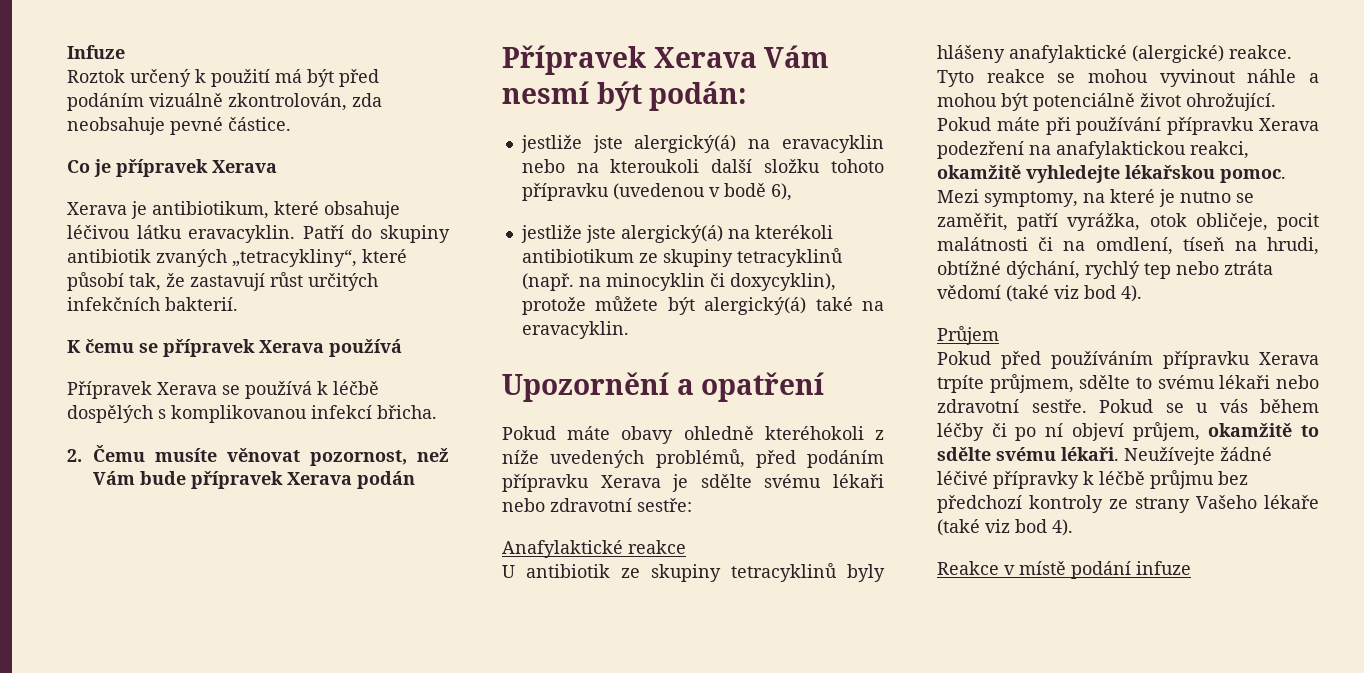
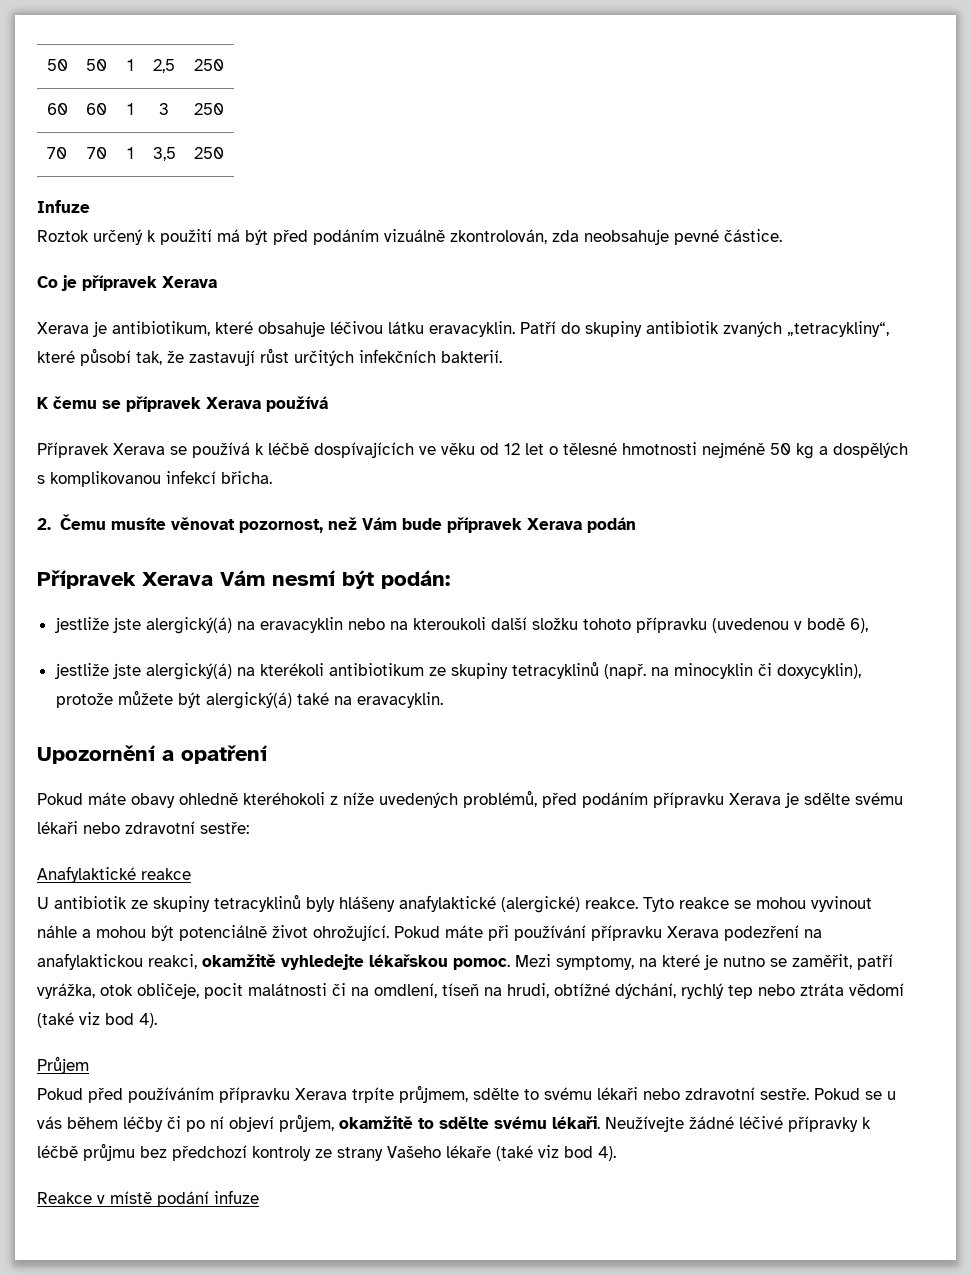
+ 50 | 50 | 1 | 2,5 | 250
+ 60 | 60 | 1 | 3 | 250
+ 70 | 70 | 1 | 3,5 | 250
- Přípravek Xerava se používá k léčbě dospělých s komplikovanou infekcí břicha.
+ Přípravek Xerava se používá k léčbě dospívajících ve věku od 12 let o tělesné hmotnosti nejméně 50 kg a dospělých s komplikovanou infekcí břicha.

